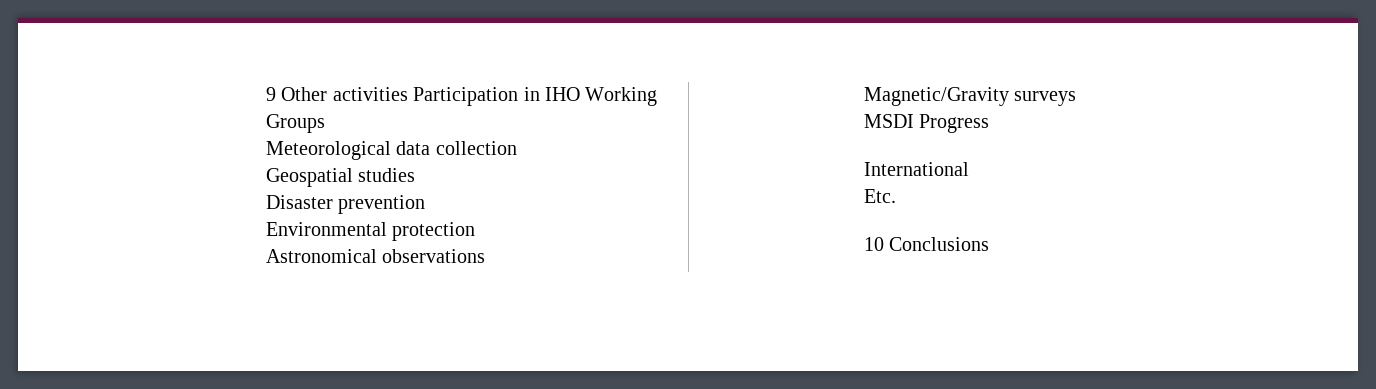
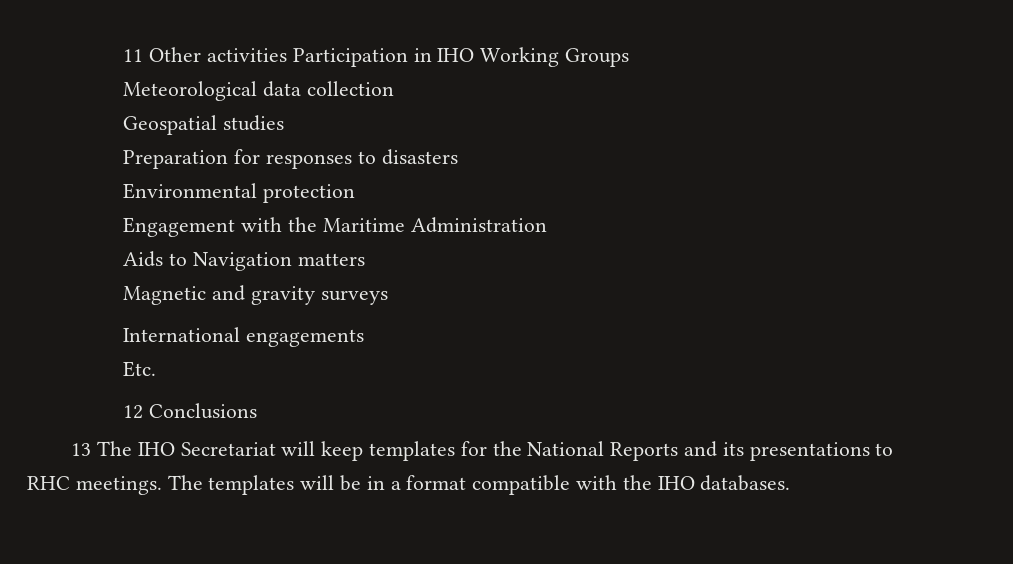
- 9 Other activities Participation in IHO Working Groups
+ 11 Other activities Participation in IHO Working Groups
- Disaster prevention
+ Preparation for responses to disasters
  Environmental protection
- Astronomical observations
- Magnetic/Gravity surveys
+ Engagement with the Maritime Administration
+ Aids to Navigation matters
+ Magnetic and gravity surveys
- MSDI Progress
- International
+ International engagements
- 10 Conclusions
+ 12 Conclusions
+ 13 The IHO Secretariat will keep templates for the National Reports and its presentations to RHC meetings. The templates will be in a format compatible with the IHO databases.

